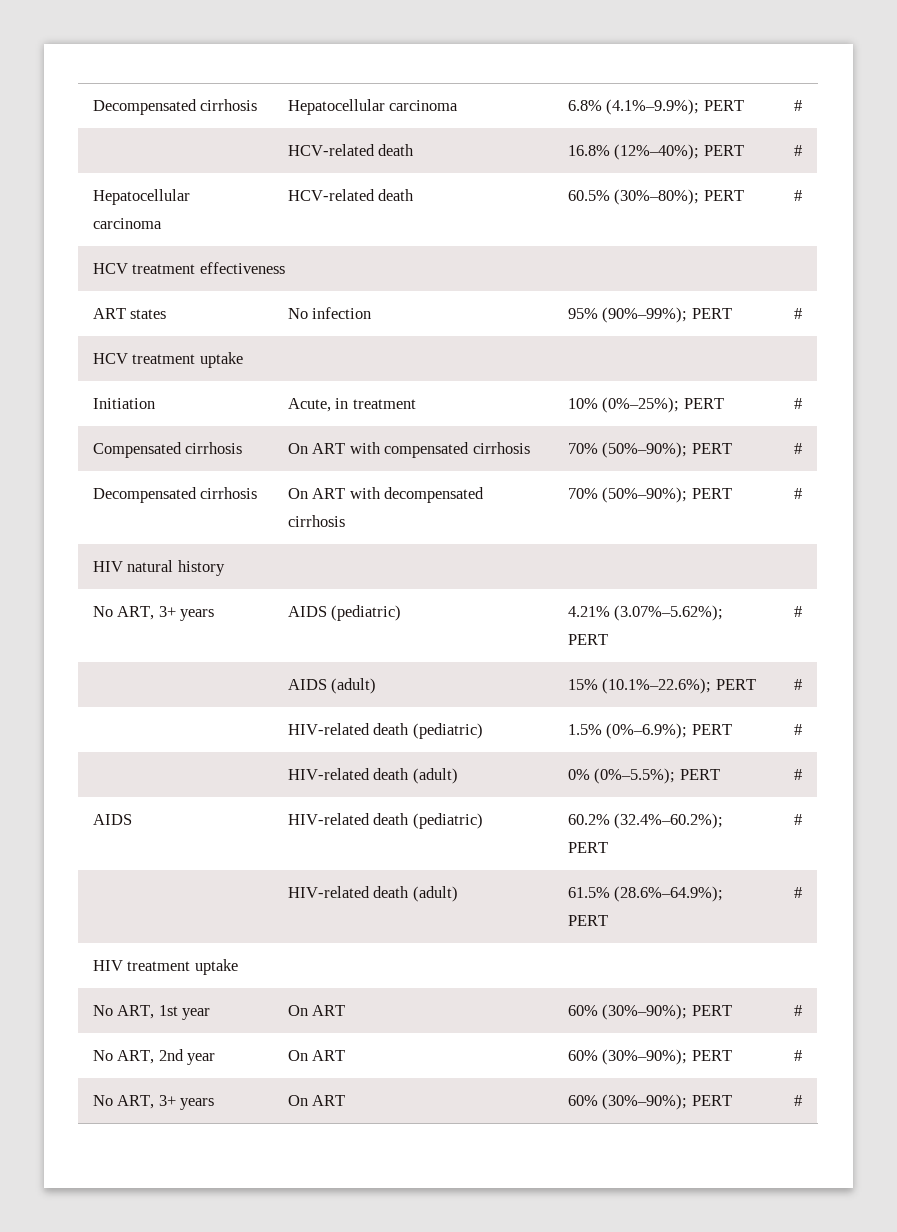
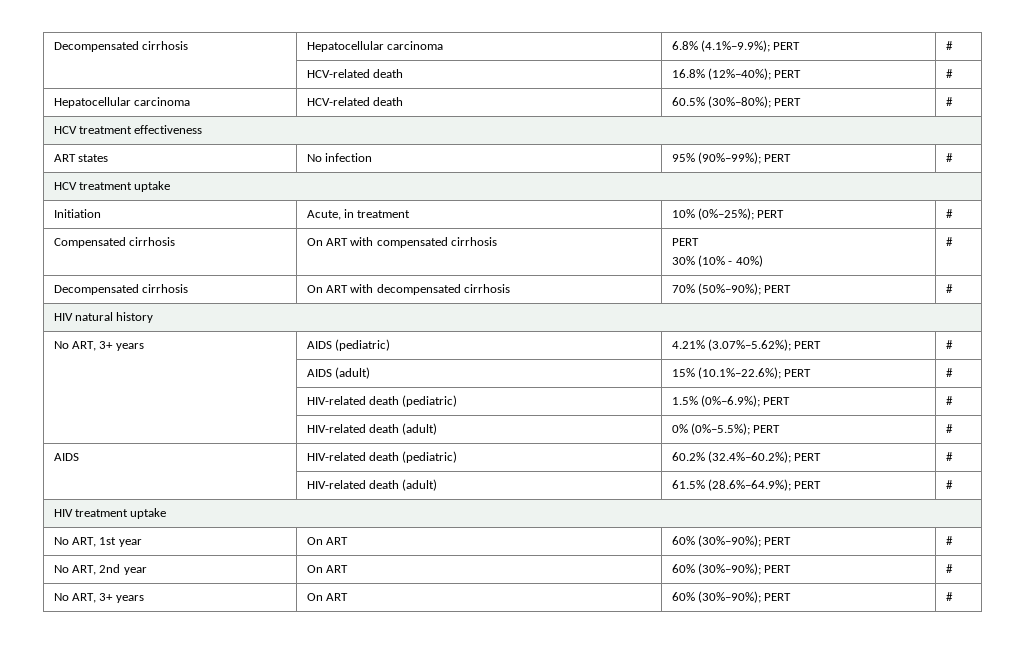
- Compensated cirrhosis | On ART with compensated cirrhosis | 70% (50%–90%); PERT | #
+ Compensated cirrhosis | On ART with compensated cirrhosis | PERT
+ 30% (10% - 40%) | #

